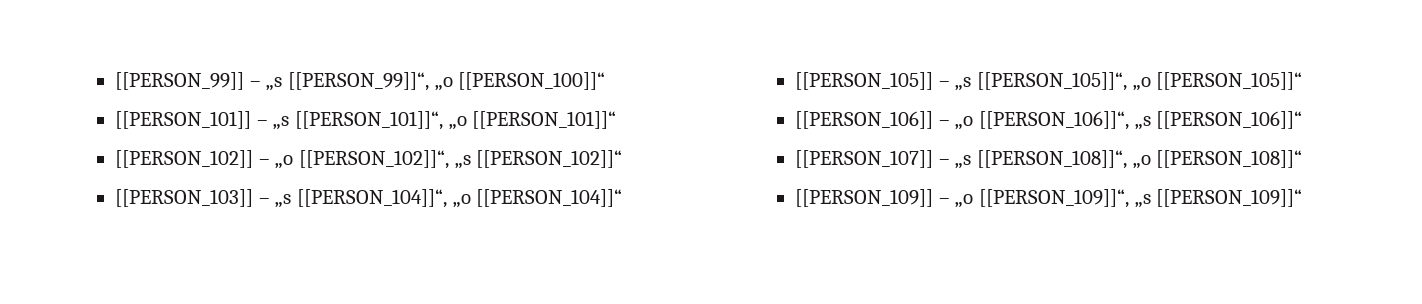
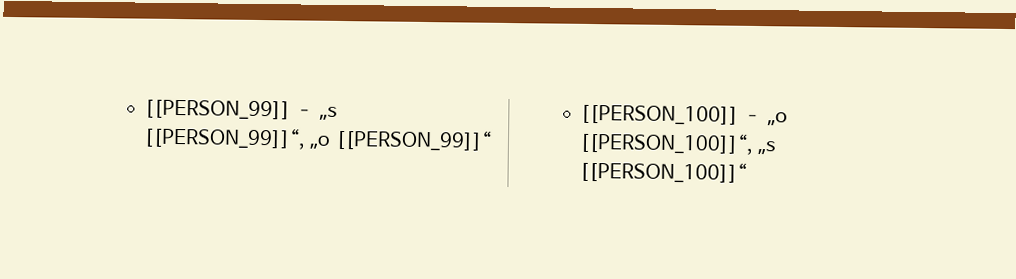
- [[PERSON_99]] – „s [[PERSON_99]]“, „o [[PERSON_100]]“
- [[PERSON_101]] – „s [[PERSON_101]]“, „o [[PERSON_101]]“
- [[PERSON_102]] – „o [[PERSON_102]]“, „s [[PERSON_102]]“
- [[PERSON_103]] – „s [[PERSON_104]]“, „o [[PERSON_104]]“
- [[PERSON_105]] – „s [[PERSON_105]]“, „o [[PERSON_105]]“
- [[PERSON_106]] – „o [[PERSON_106]]“, „s [[PERSON_106]]“
- [[PERSON_107]] – „s [[PERSON_108]]“, „o [[PERSON_108]]“
- [[PERSON_109]] – „o [[PERSON_109]]“, „s [[PERSON_109]]“
+ [[PERSON_99]] – „s [[PERSON_99]]“, „o [[PERSON_99]]“
+ [[PERSON_100]] – „o [[PERSON_100]]“, „s [[PERSON_100]]“

